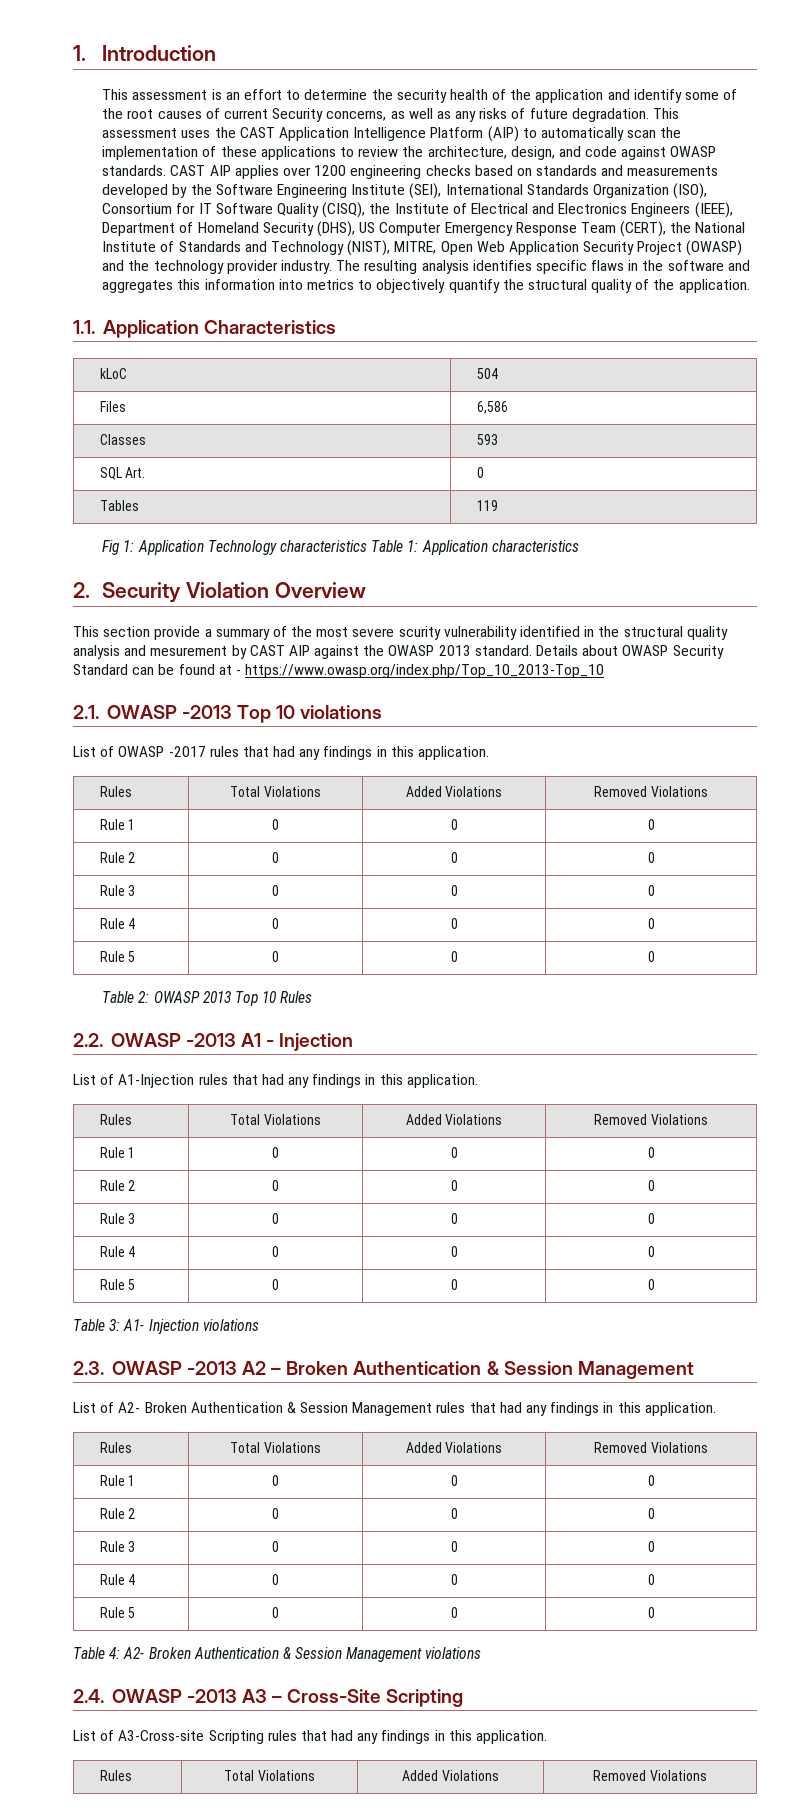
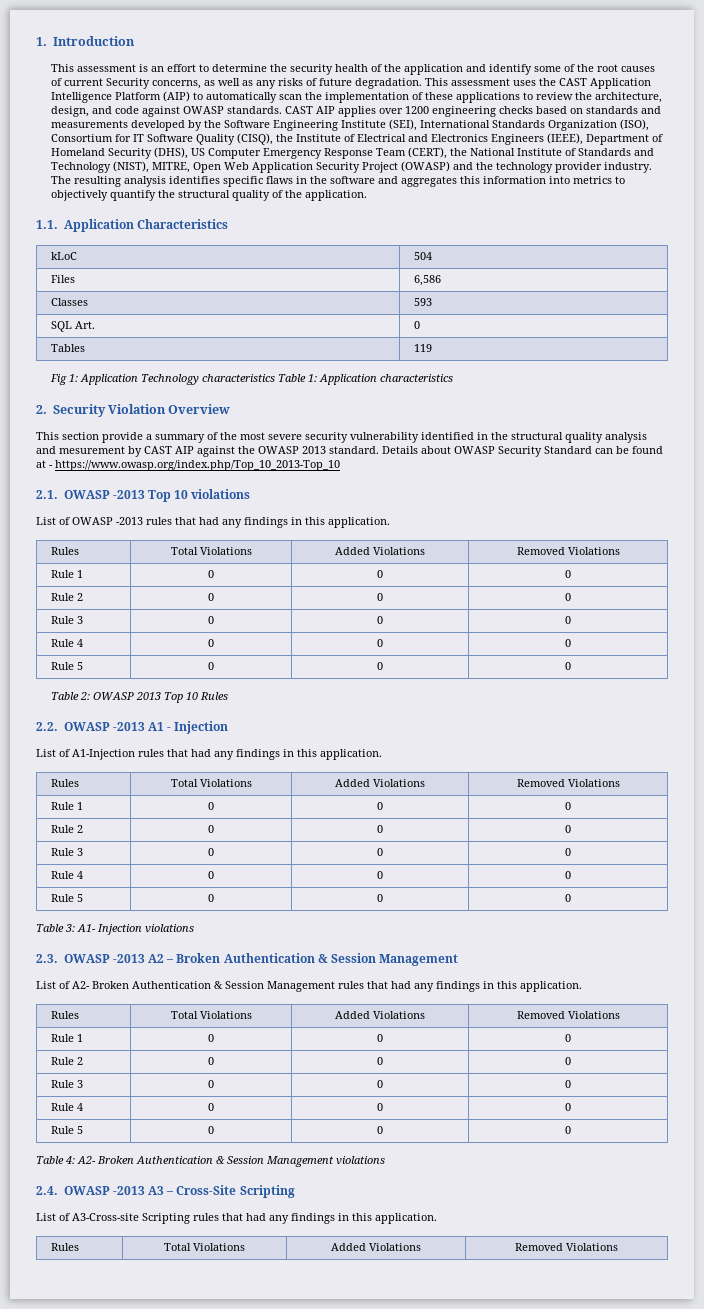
- This section provide a summary of the most severe scurity vulnerability identified in the structural quality analysis and mesurement by CAST AIP against the OWASP 2013 standard.
+ This section provide a summary of the most severe security vulnerability identified in the structural quality analysis and mesurement by CAST AIP against the OWASP 2013 standard.
- List of OWASP -2017 rules that had any findings in this application.
+ List of OWASP -2013 rules that had any findings in this application.

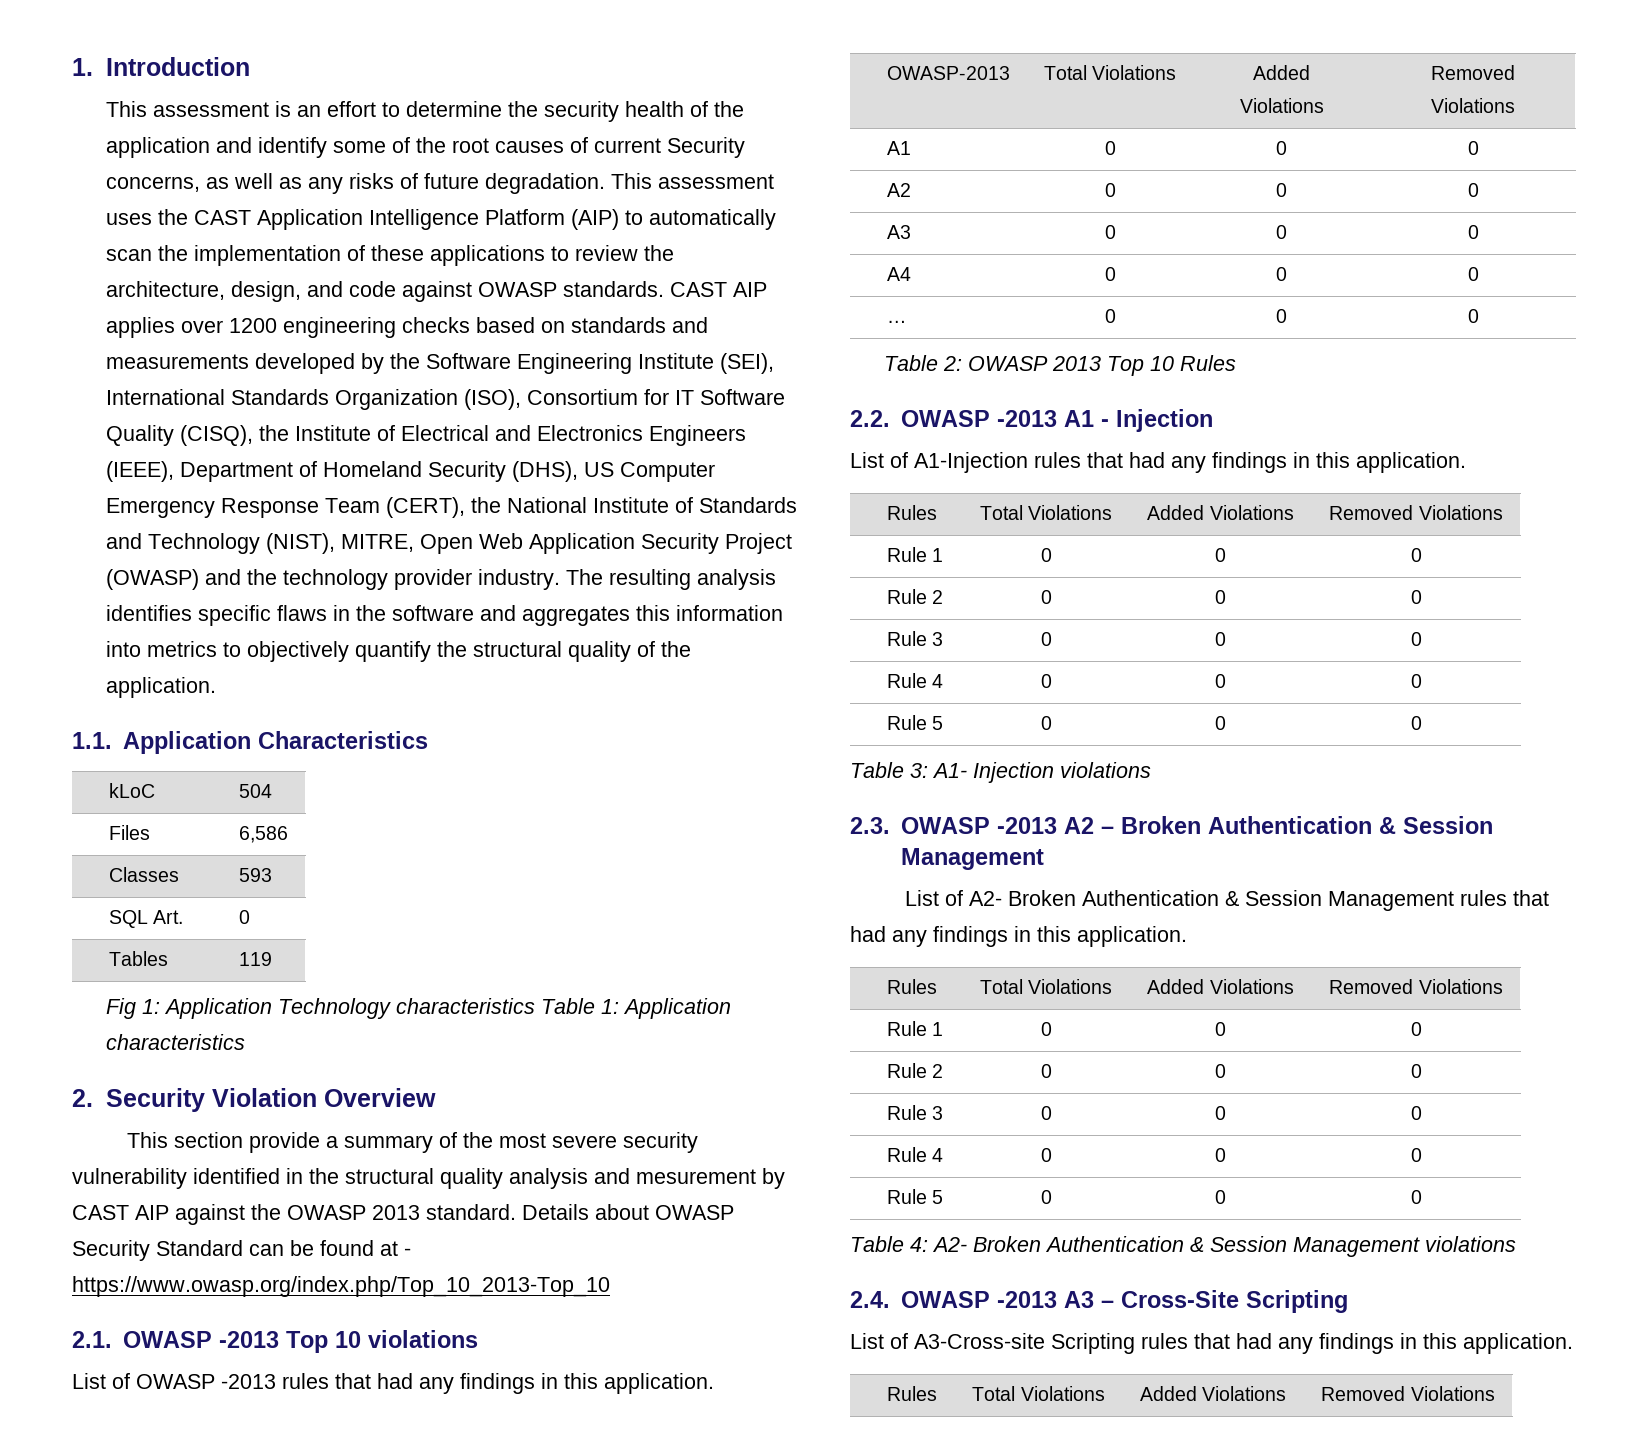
  List of OWASP -2013 rules that had any findings in this application.
- Rules | Total Violations | Added Violations | Removed Violations
- Rule 1 | 0 | 0 | 0
- Rule 2 | 0 | 0 | 0
- Rule 3 | 0 | 0 | 0
- Rule 4 | 0 | 0 | 0
- Rule 5 | 0 | 0 | 0
+ OWASP-2013 | Total Violations | Added Violations | Removed Violations
+ A1 | 0 | 0 | 0
+ A2 | 0 | 0 | 0
+ A3 | 0 | 0 | 0
+ A4 | 0 | 0 | 0
+ … | 0 | 0 | 0

